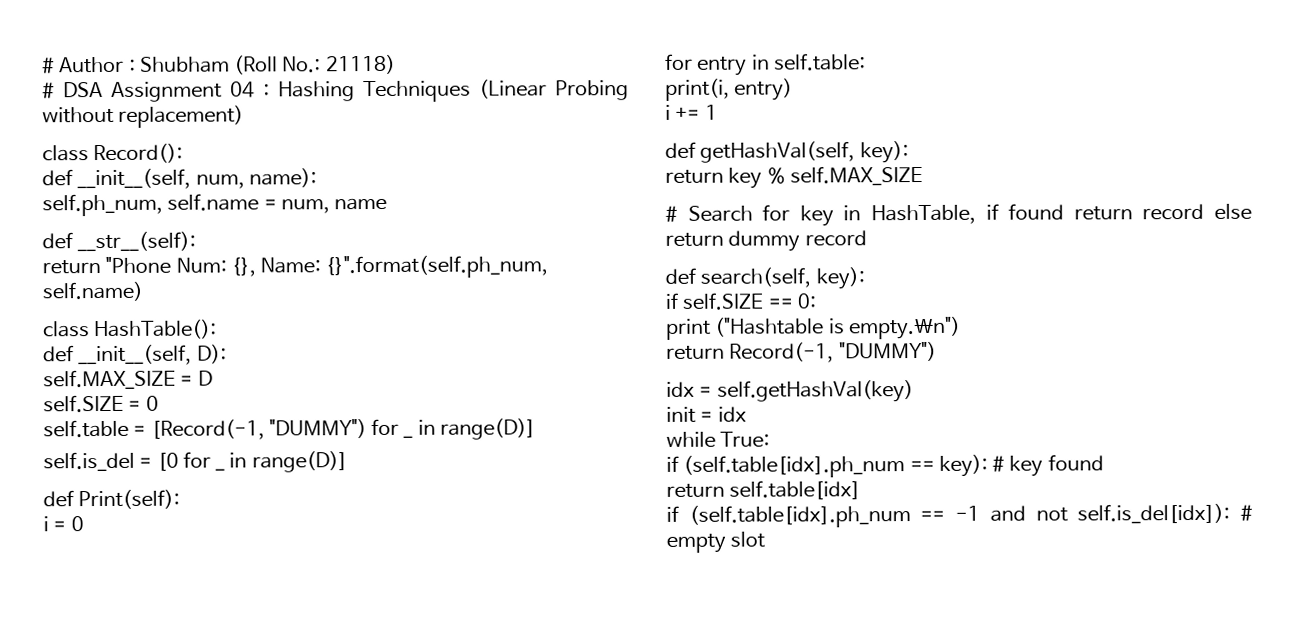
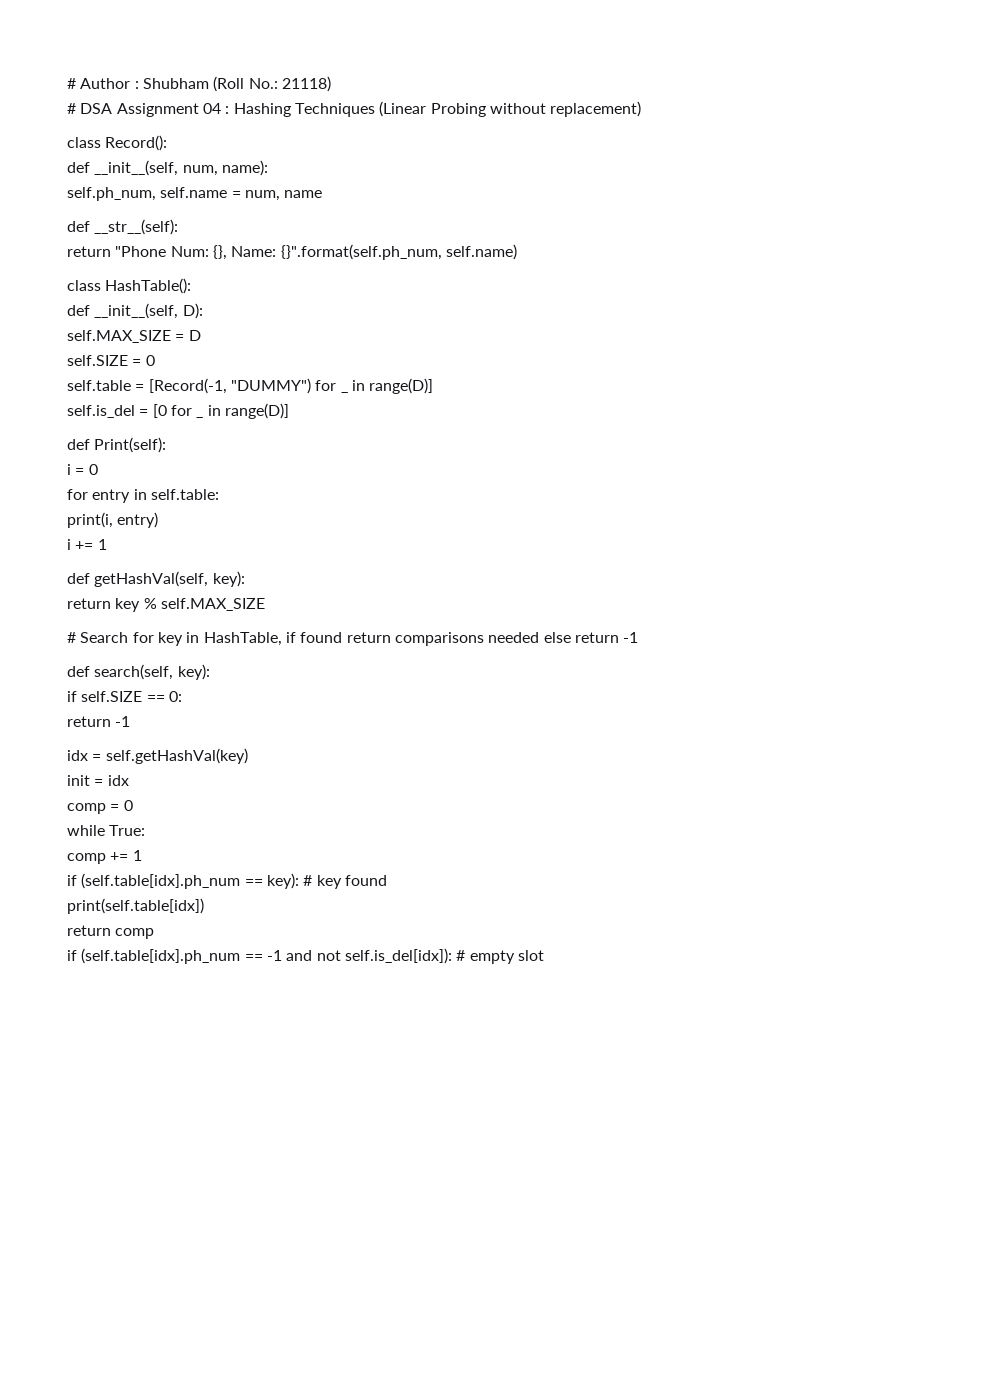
- # Search for key in HashTable, if found return record else return dummy record
+ # Search for key in HashTable, if found return comparisons needed else return -1
  if self.SIZE == 0:
- print ("Hashtable is empty.\n")
- return Record(-1, "DUMMY")
+ return -1
+ comp = 0
+ comp += 1
- return self.table[idx]
+ print(self.table[idx])
+ return comp

